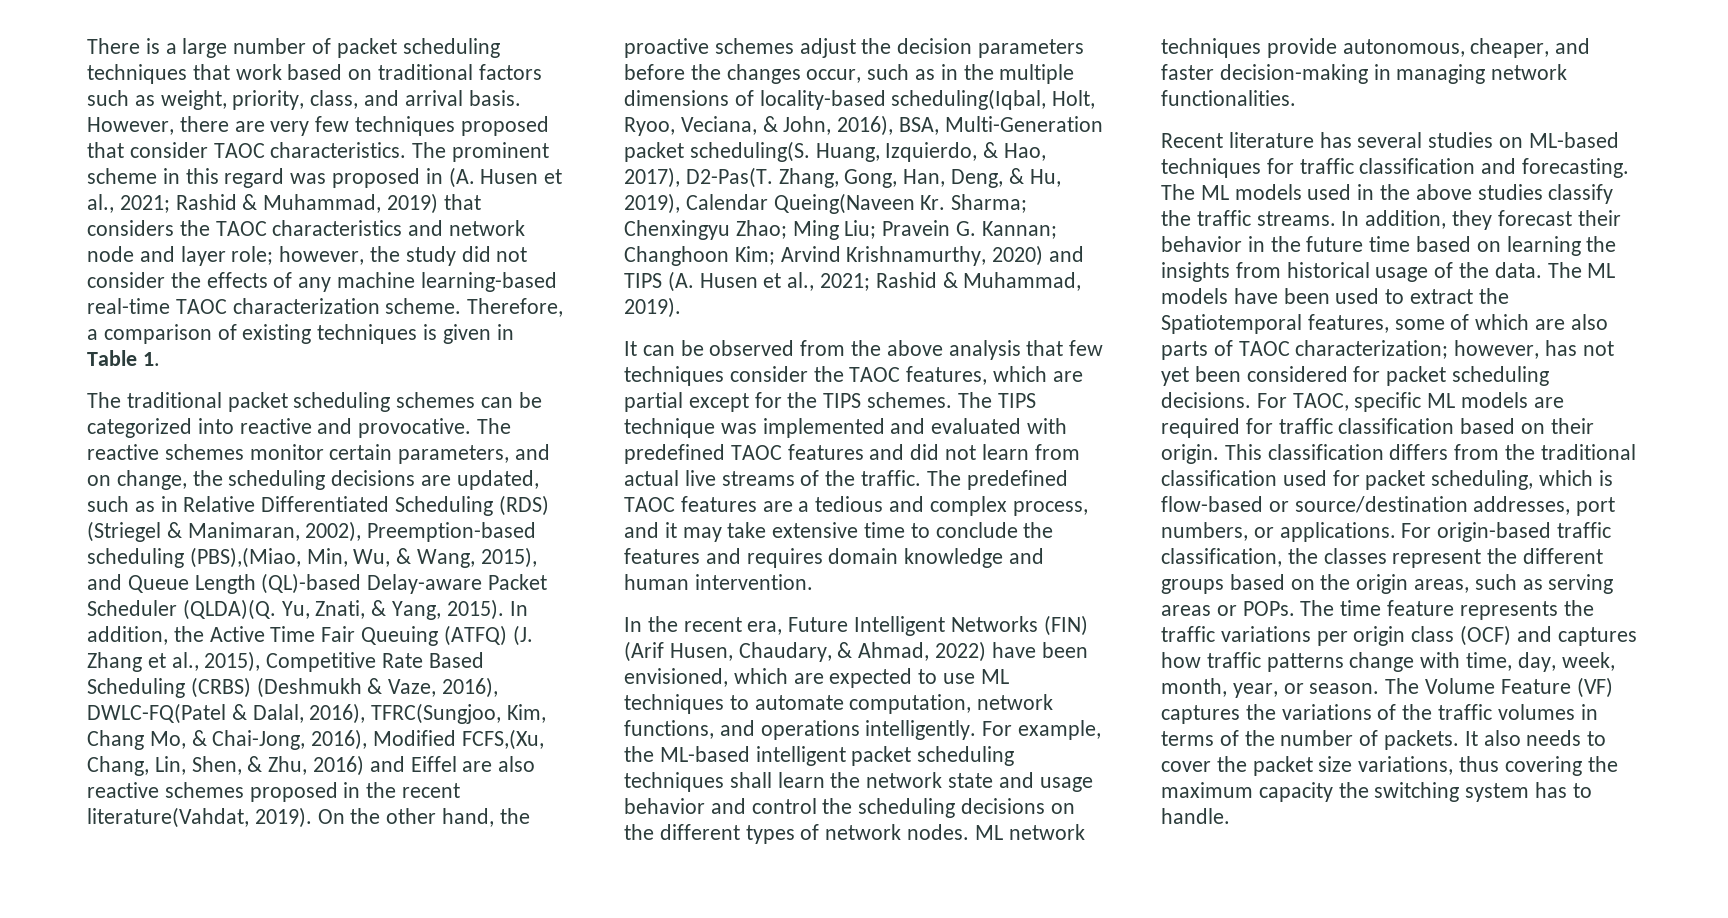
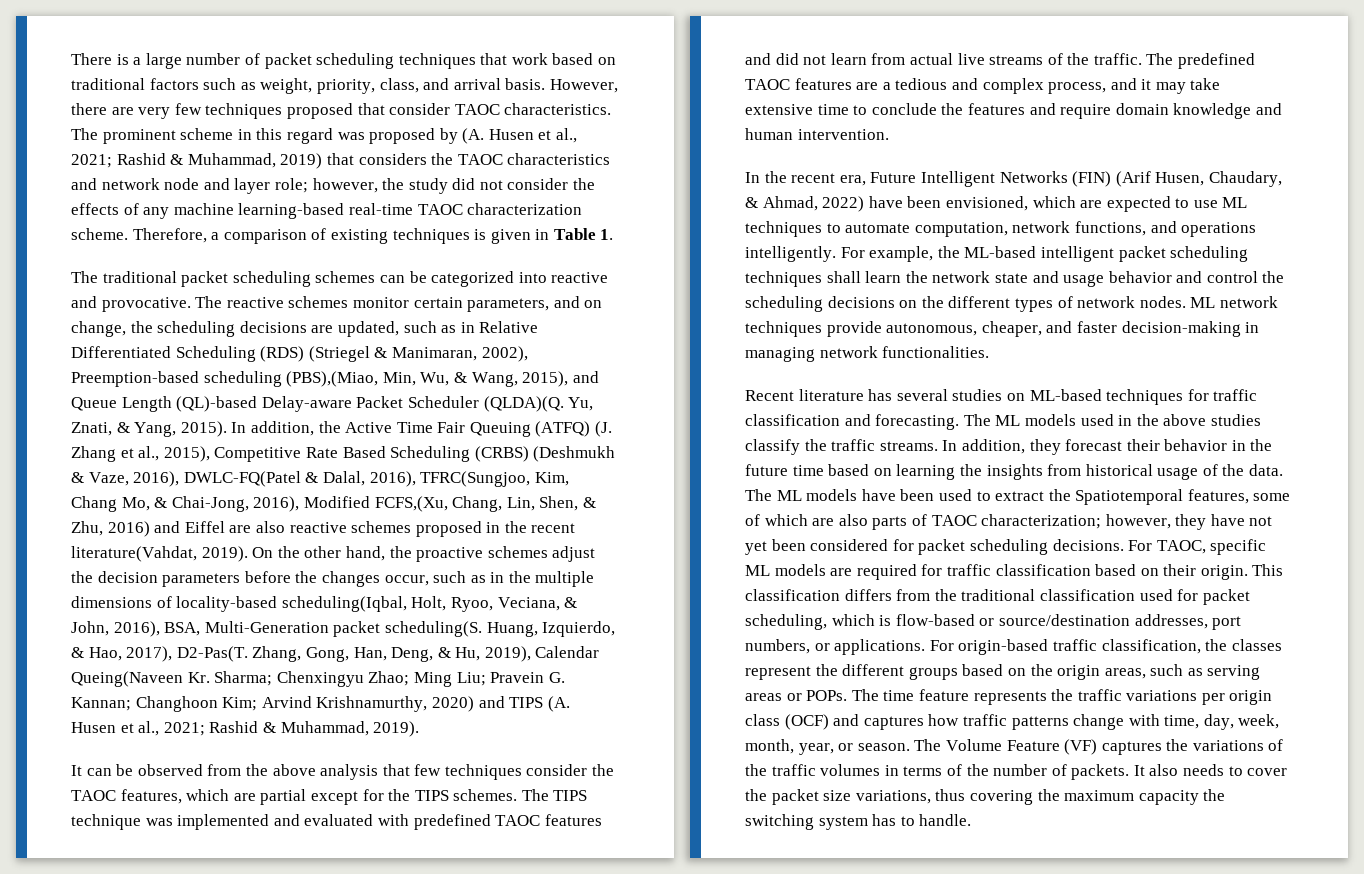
- The prominent scheme in this regard was proposed in (A. Husen et al., 2021; Rashid & Muhammad, 2019) that considers the TAOC characteristics and network node and layer role; however, the study did not consider the effects of any machine learning-based real-time TAOC characterization scheme.
+ The prominent scheme in this regard was proposed by (A. Husen et al., 2021; Rashid & Muhammad, 2019) that considers the TAOC characteristics and network node and layer role; however, the study did not consider the effects of any machine learning-based real-time TAOC characterization scheme.
- The predefined TAOC features are a tedious and complex process, and it may take extensive time to conclude the features and requires domain knowledge and human intervention.
+ The predefined TAOC features are a tedious and complex process, and it may take extensive time to conclude the features and require domain knowledge and human intervention.
- The ML models have been used to extract the Spatiotemporal features, some of which are also parts of TAOC characterization; however, has not yet been considered for packet scheduling decisions.
+ The ML models have been used to extract the Spatiotemporal features, some of which are also parts of TAOC characterization; however, they have not yet been considered for packet scheduling decisions.

